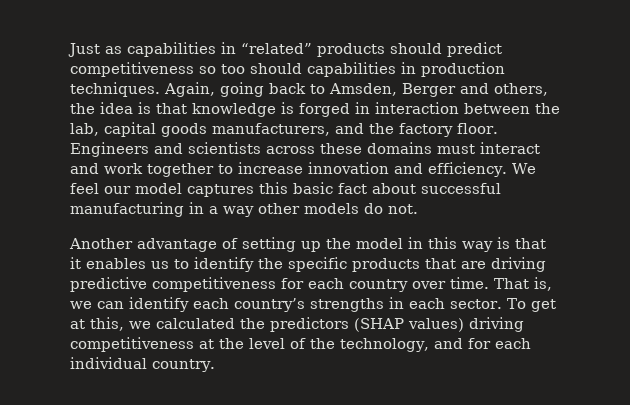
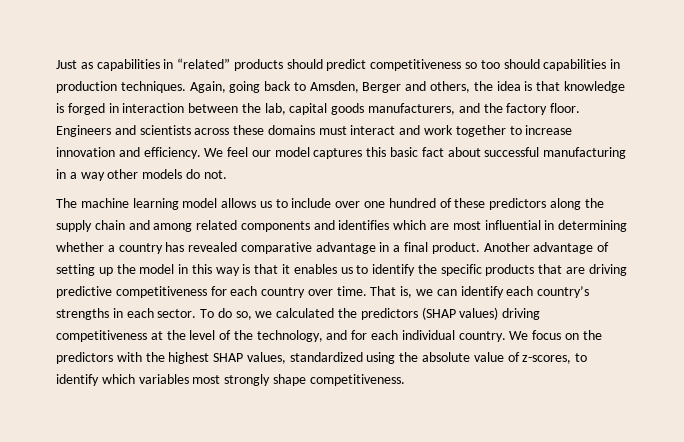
+ The machine learning model allows us to include over one hundred of these predictors along the supply chain and among related components and identifies which are most influential in determining whether a country has revealed comparative advantage in a final product.
- To get at this, we calculated the predictors (SHAP values) driving competitiveness at the level of the technology, and for each individual country.
+ To do so, we calculated the predictors (SHAP values) driving competitiveness at the level of the technology, and for each individual country.
+ We focus on the predictors with the highest SHAP values, standardized using the absolute value of z-scores, to identify which variables most strongly shape competitiveness.

